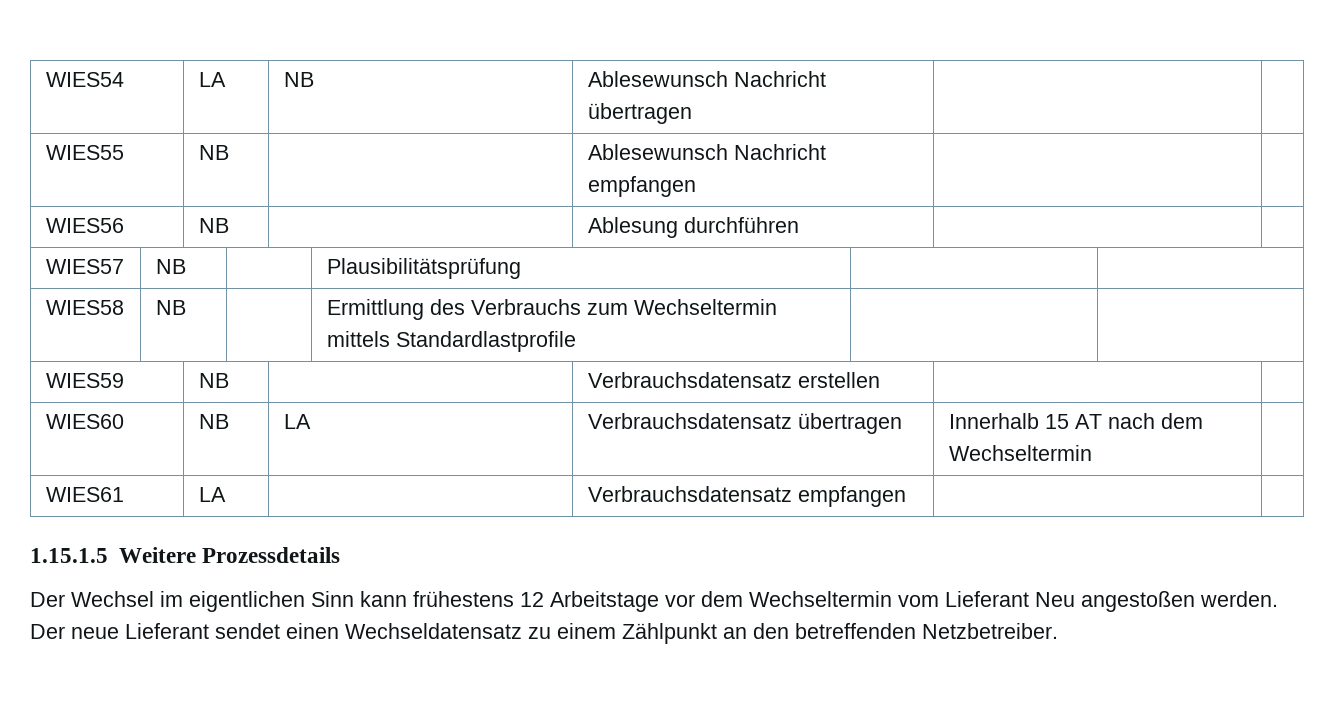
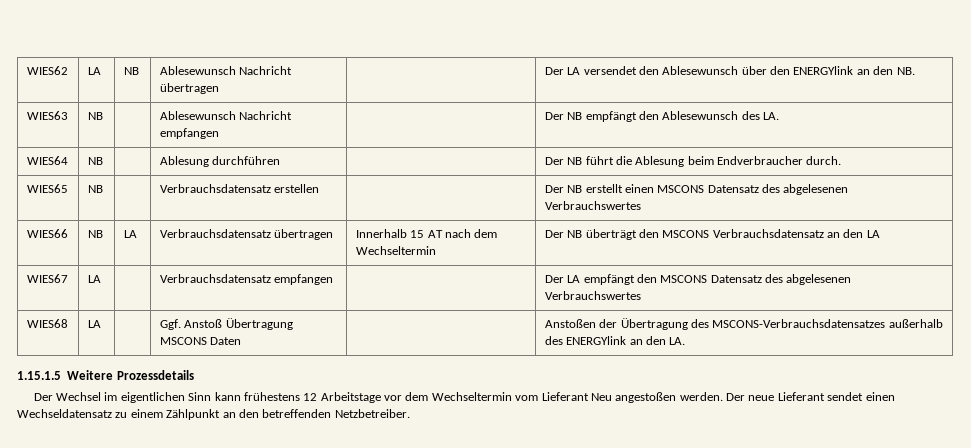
- WIES54 | LA | NB | Ablesewunsch Nachricht übertragen | |
- WIES55 | NB | | Ablesewunsch Nachricht empfangen | |
- WIES56 | NB | | Ablesung durchführen | |
- WIES57 | NB | | Plausibilitätsprüfung | |
- WIES58 | NB | | Ermittlung des Verbrauchs zum Wechseltermin mittels Standardlastprofile | |
- WIES59 | NB | | Verbrauchsdatensatz erstellen | |
- WIES60 | NB | LA | Verbrauchsdatensatz übertragen | Innerhalb 15 AT nach dem Wechseltermin |
- WIES61 | LA | | Verbrauchsdatensatz empfangen | |
+ WIES62 | LA | NB | Ablesewunsch Nachricht übertragen | | Der LA versendet den Ablesewunsch über den ENERGYlink an den NB.
+ WIES63 | NB | | Ablesewunsch Nachricht empfangen | | Der NB empfängt den Ablesewunsch des LA.
+ WIES64 | NB | | Ablesung durchführen | | Der NB führt die Ablesung beim Endverbraucher durch.
+ WIES65 | NB | | Verbrauchsdatensatz erstellen | | Der NB erstellt einen MSCONS Datensatz des abgelesenen Verbrauchswertes
+ WIES66 | NB | LA | Verbrauchsdatensatz übertragen | Innerhalb 15 AT nach dem Wechseltermin | Der NB überträgt den MSCONS Verbrauchsdatensatz an den LA
+ WIES67 | LA | | Verbrauchsdatensatz empfangen | | Der LA empfängt den MSCONS Datensatz des abgelesenen Verbrauchswertes
+ WIES68 | LA | | Ggf. Anstoß Übertragung MSCONS Daten | | Anstoßen der Übertragung des MSCONS-Verbrauchsdatensatzes außerhalb des ENERGYlink an den LA.

